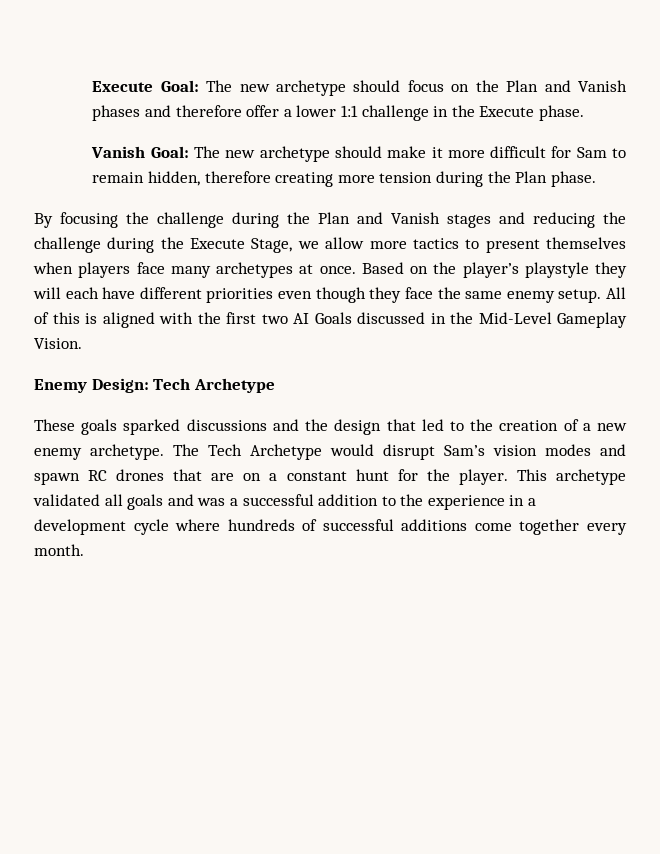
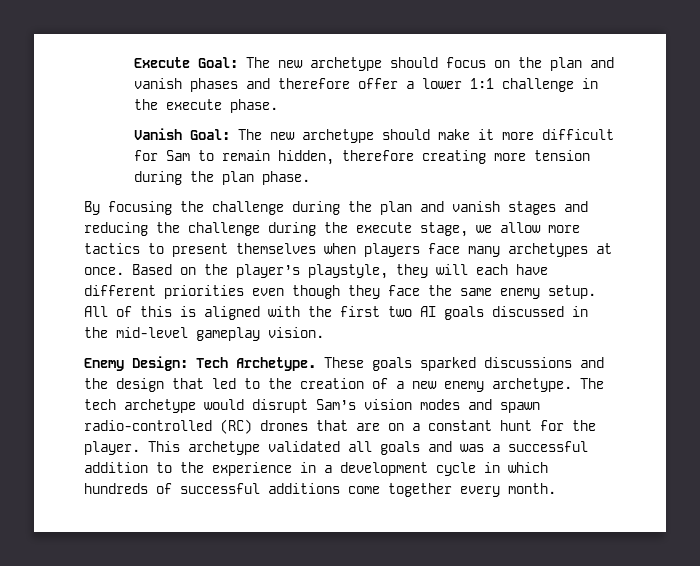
- Execute Goal: The new archetype should focus on the Plan and Vanish phases and therefore offer a lower 1:1 challenge in the Execute phase.
+ Execute Goal: The new archetype should focus on the plan and vanish phases and therefore offer a lower 1:1 challenge in the execute phase.
- Vanish Goal: The new archetype should make it more difficult for Sam to remain hidden, therefore creating more tension during the Plan phase.
+ Vanish Goal: The new archetype should make it more difficult for Sam to remain hidden, therefore creating more tension during the plan phase.
- By focusing the challenge during the Plan and Vanish stages and reducing the challenge during the Execute Stage, we allow more tactics to present themselves when players face many archetypes at once.
+ By focusing the challenge during the plan and vanish stages and reducing the challenge during the execute stage, we allow more tactics to present themselves when players face many archetypes at once.
- Based on the player’s playstyle they will each have different priorities even though they face the same enemy setup.
+ Based on the player’s playstyle, they will each have different priorities even though they face the same enemy setup.
- All of this is aligned with the first two AI Goals discussed in the Mid-Level Gameplay Vision.
+ All of this is aligned with the first two AI goals discussed in the mid-level gameplay vision.
- Enemy Design: Tech Archetype
- These goals sparked discussions and the design that led to the creation of a new enemy archetype.
+ Enemy Design: Tech Archetype. These goals sparked discussions and the design that led to the creation of a new enemy archetype.
- The Tech Archetype would disrupt Sam’s vision modes and spawn RC drones that are on a constant hunt for the player.
+ The tech archetype would disrupt Sam’s vision modes and spawn radio-controlled (RC) drones that are on a constant hunt for the player.
- This archetype validated all goals and was a successful addition to the experience in a development cycle where hundreds of successful additions come together every month.
+ This archetype validated all goals and was a successful addition to the experience in a development cycle in which hundreds of successful additions come together every month.

